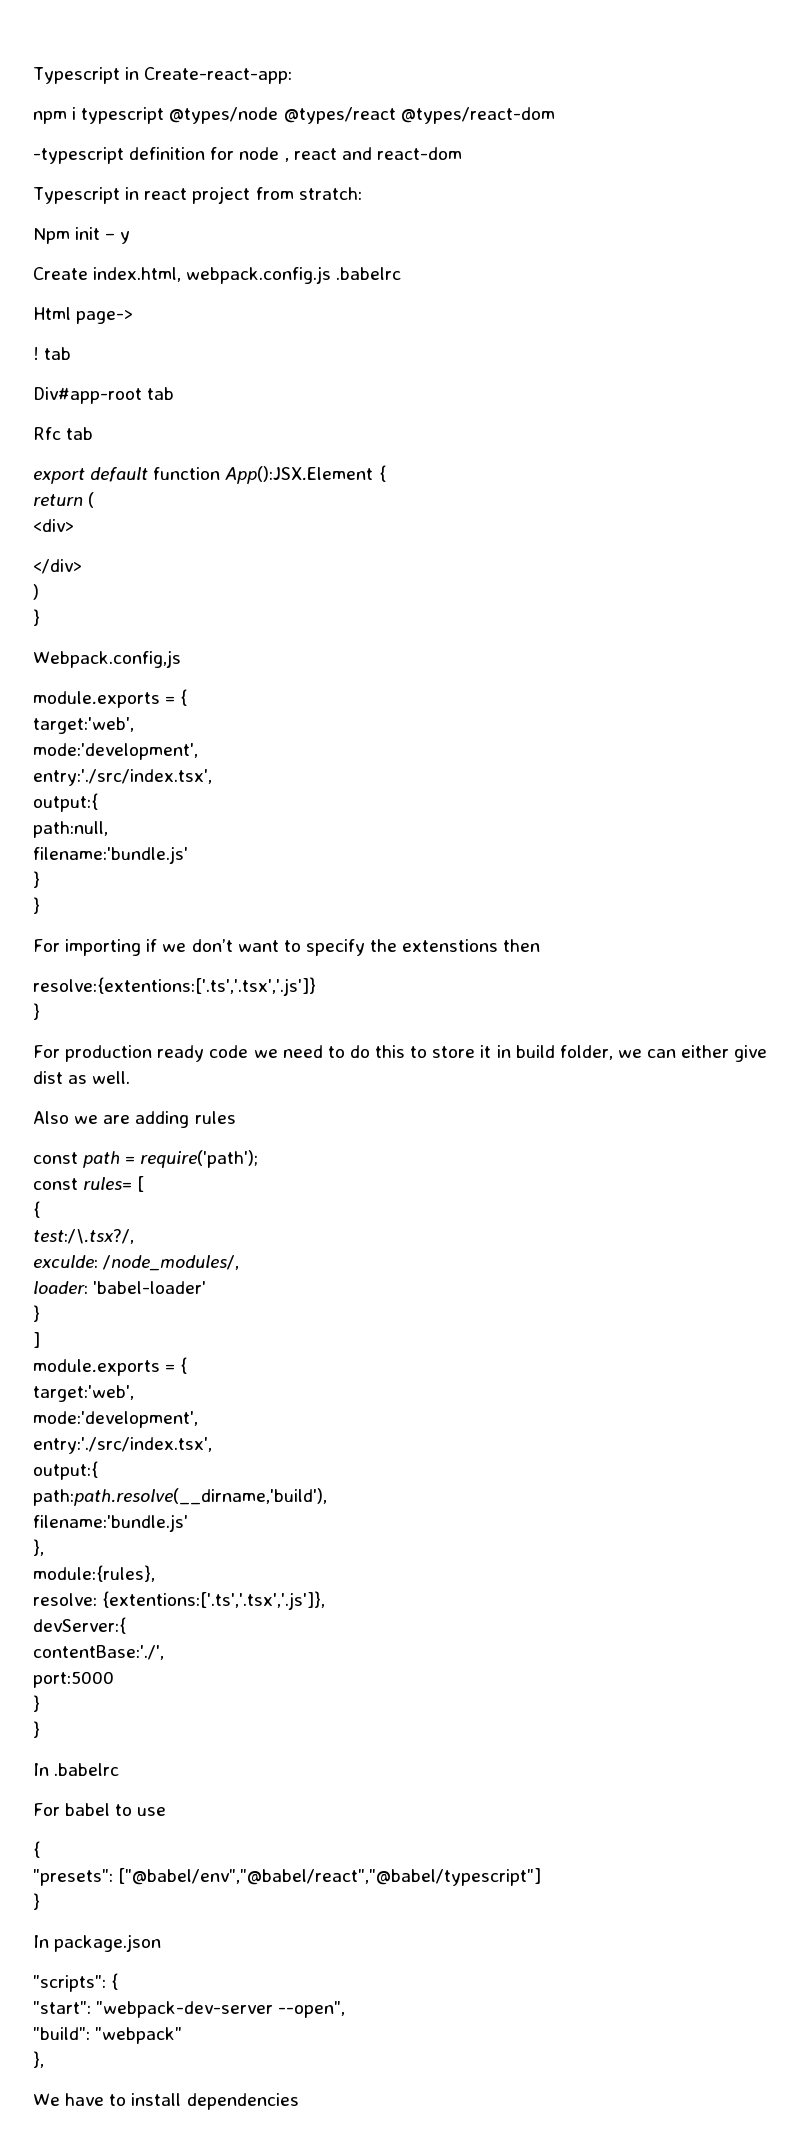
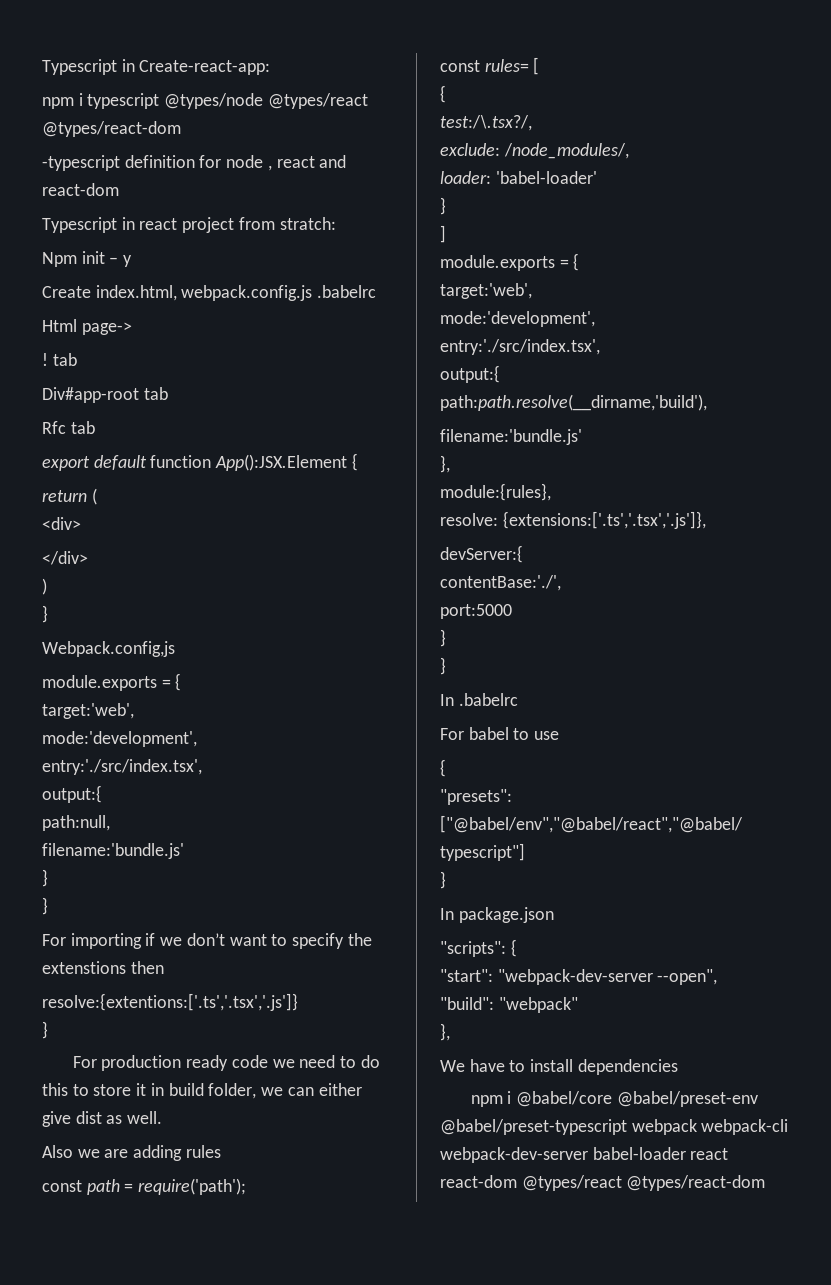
- exculde: /node_modules/,
+ exclude: /node_modules/,
- resolve: {extentions:['.ts','.tsx','.js']},
+ resolve: {extensions:['.ts','.tsx','.js']},
+ npm i @babel/core @babel/preset-env @babel/preset-typescript webpack webpack-cli webpack-dev-server babel-loader react react-dom @types/react @types/react-dom

